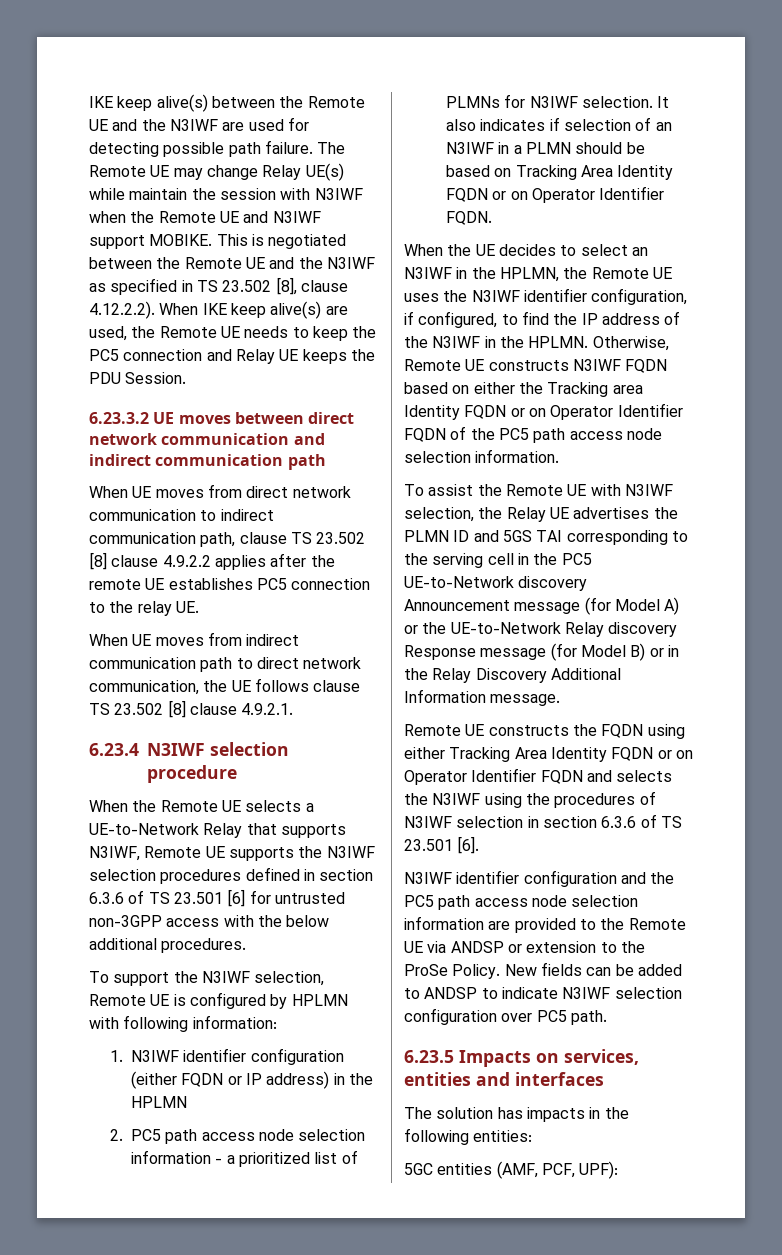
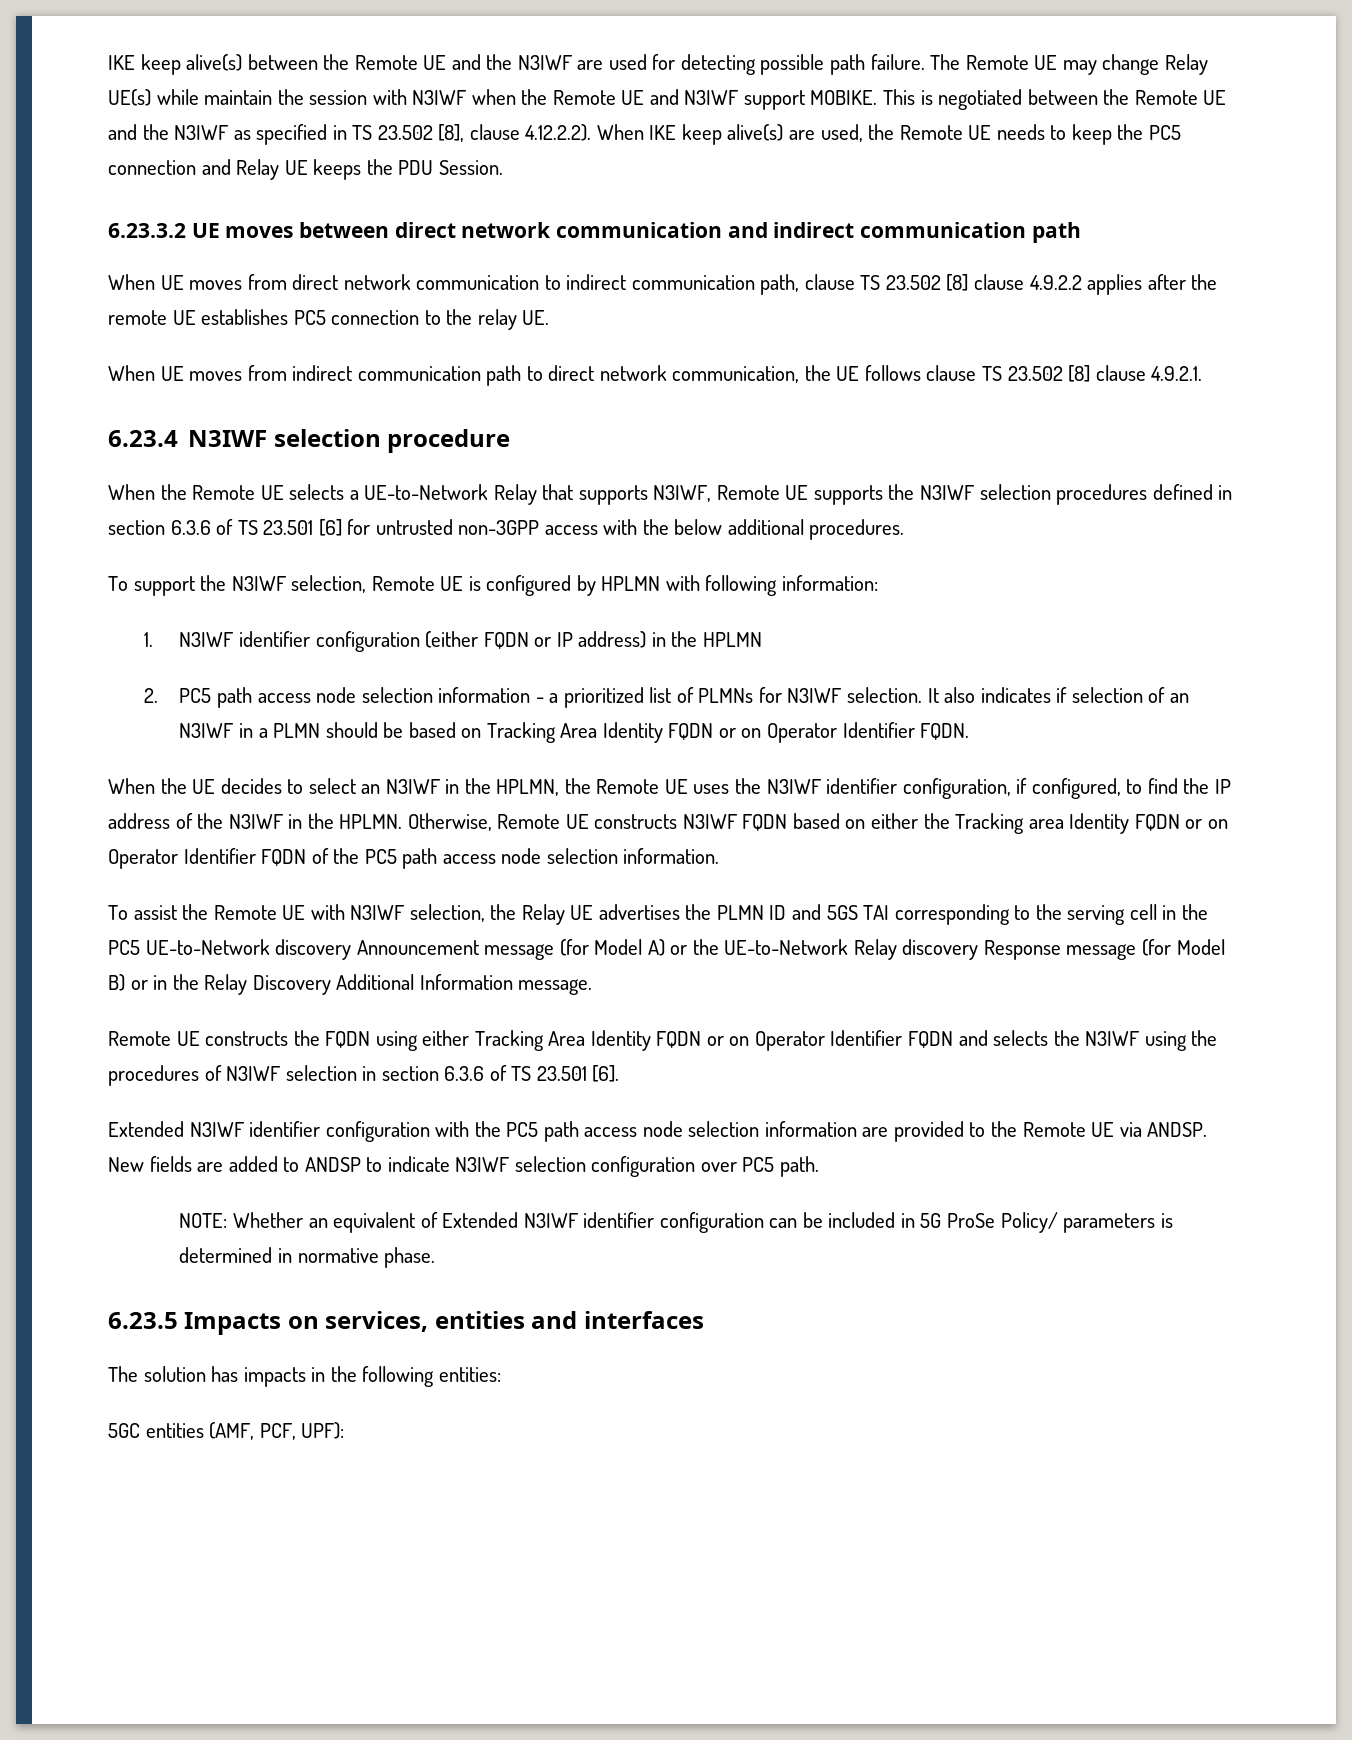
- N3IWF identifier configuration and the PC5 path access node selection information are provided to the Remote UE via ANDSP or extension to the ProSe Policy. New fields can be added to ANDSP to indicate N3IWF selection configuration over PC5 path.
+ Extended N3IWF identifier configuration with the PC5 path access node selection information are provided to the Remote UE via ANDSP. New fields are added to ANDSP to indicate N3IWF selection configuration over PC5 path.
+ NOTE: Whether an equivalent of Extended N3IWF identifier configuration can be included in 5G ProSe Policy/ parameters is determined in normative phase.

